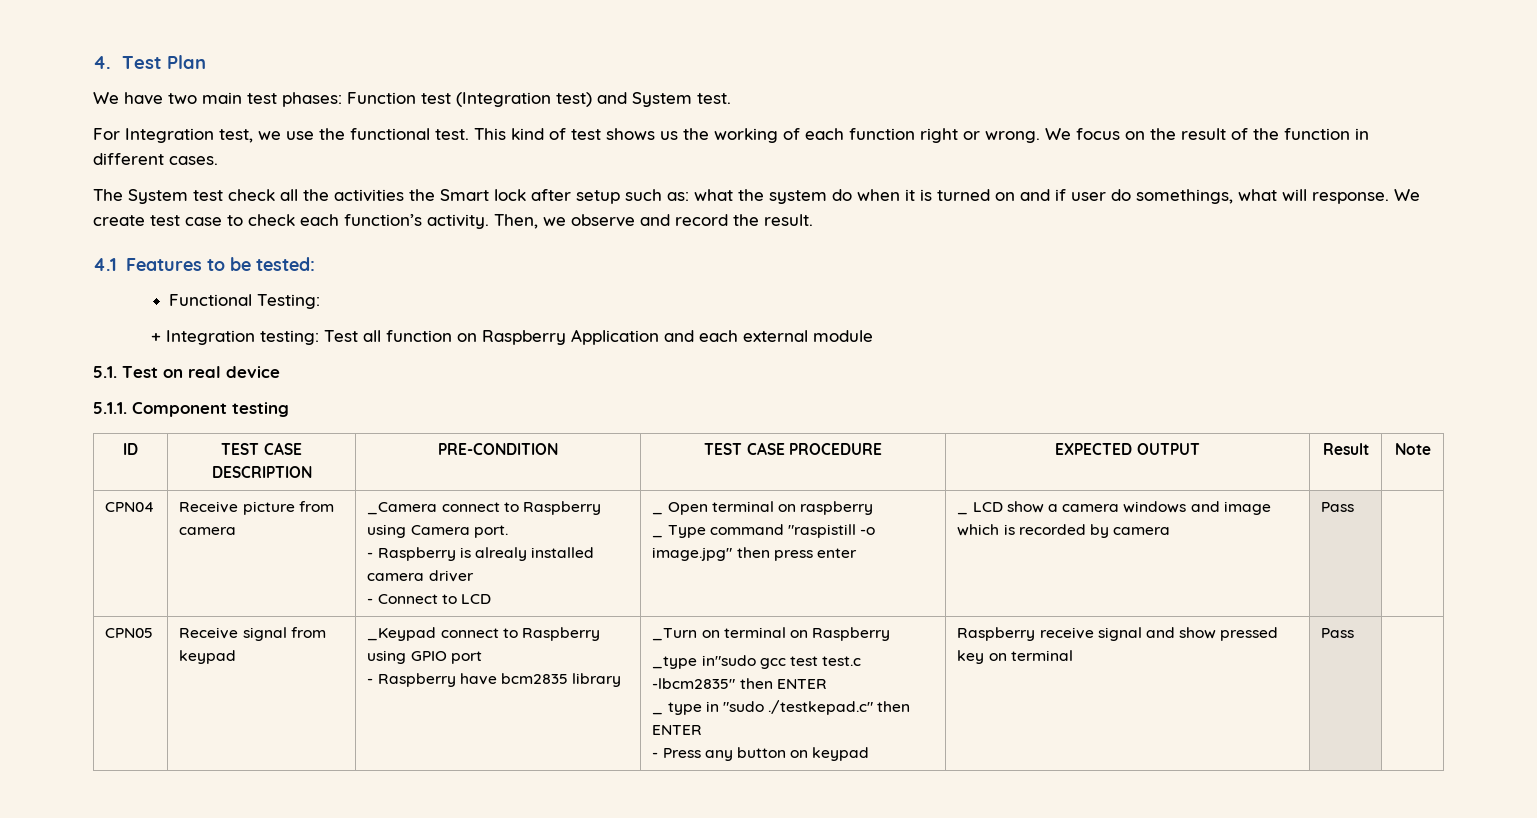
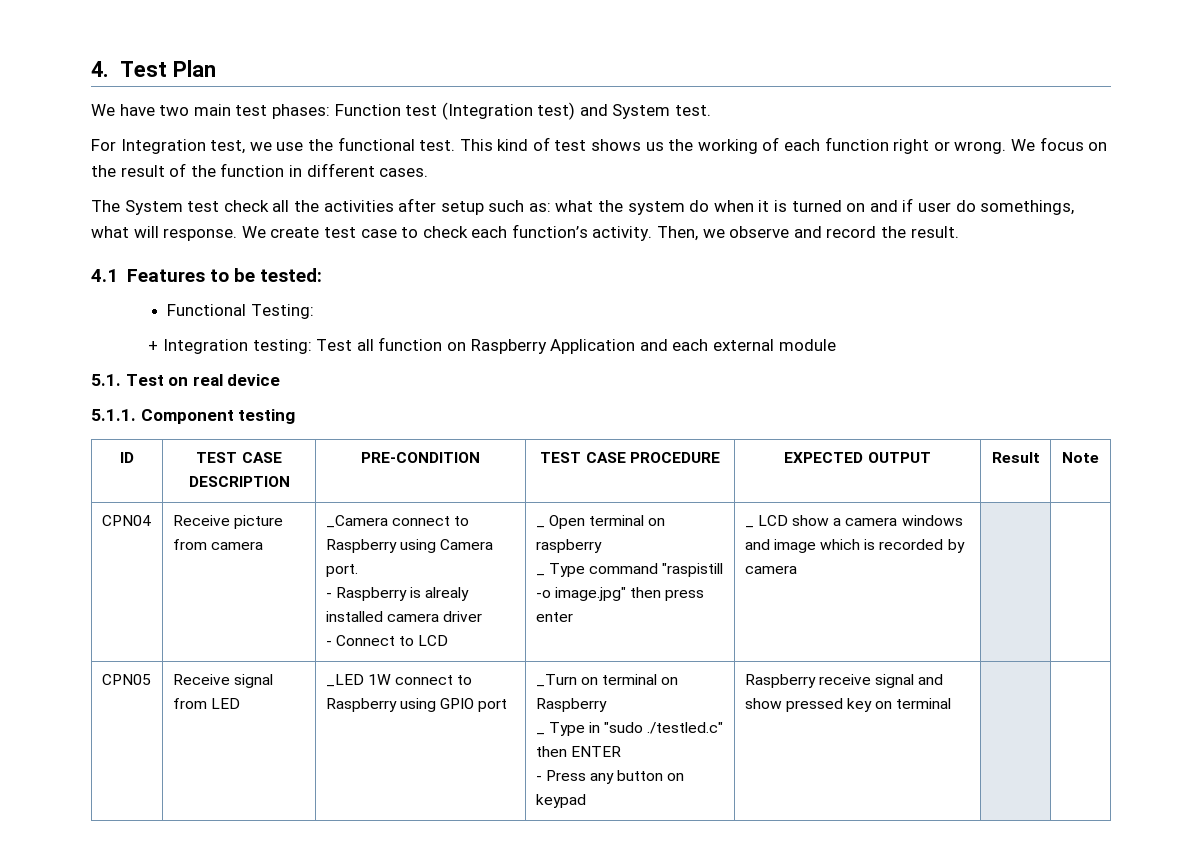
- The System test check all the activities the Smart lock after setup such as: what the system do when it is turned on and if user do somethings, what will response.
+ The System test check all the activities after setup such as: what the system do when it is turned on and if user do somethings, what will response.
- _ LCD show a camera windows and image which is recorded by camera | Pass
+ _ LCD show a camera windows and image which is recorded by camera
- Receive signal from keypad | _Keypad connect to Raspberry using GPIO port
+ Receive signal from LED | _LED 1W connect to Raspberry using GPIO port
- - Raspberry have bcm2835 library
- _type in"sudo gcc test test.c -lbcm2835" then ENTER
- _ type in "sudo ./testkepad.c" then ENTER
+ _ Type in "sudo ./testled.c" then ENTER
- Raspberry receive signal and show pressed key on terminal | Pass
+ Raspberry receive signal and show pressed key on terminal

